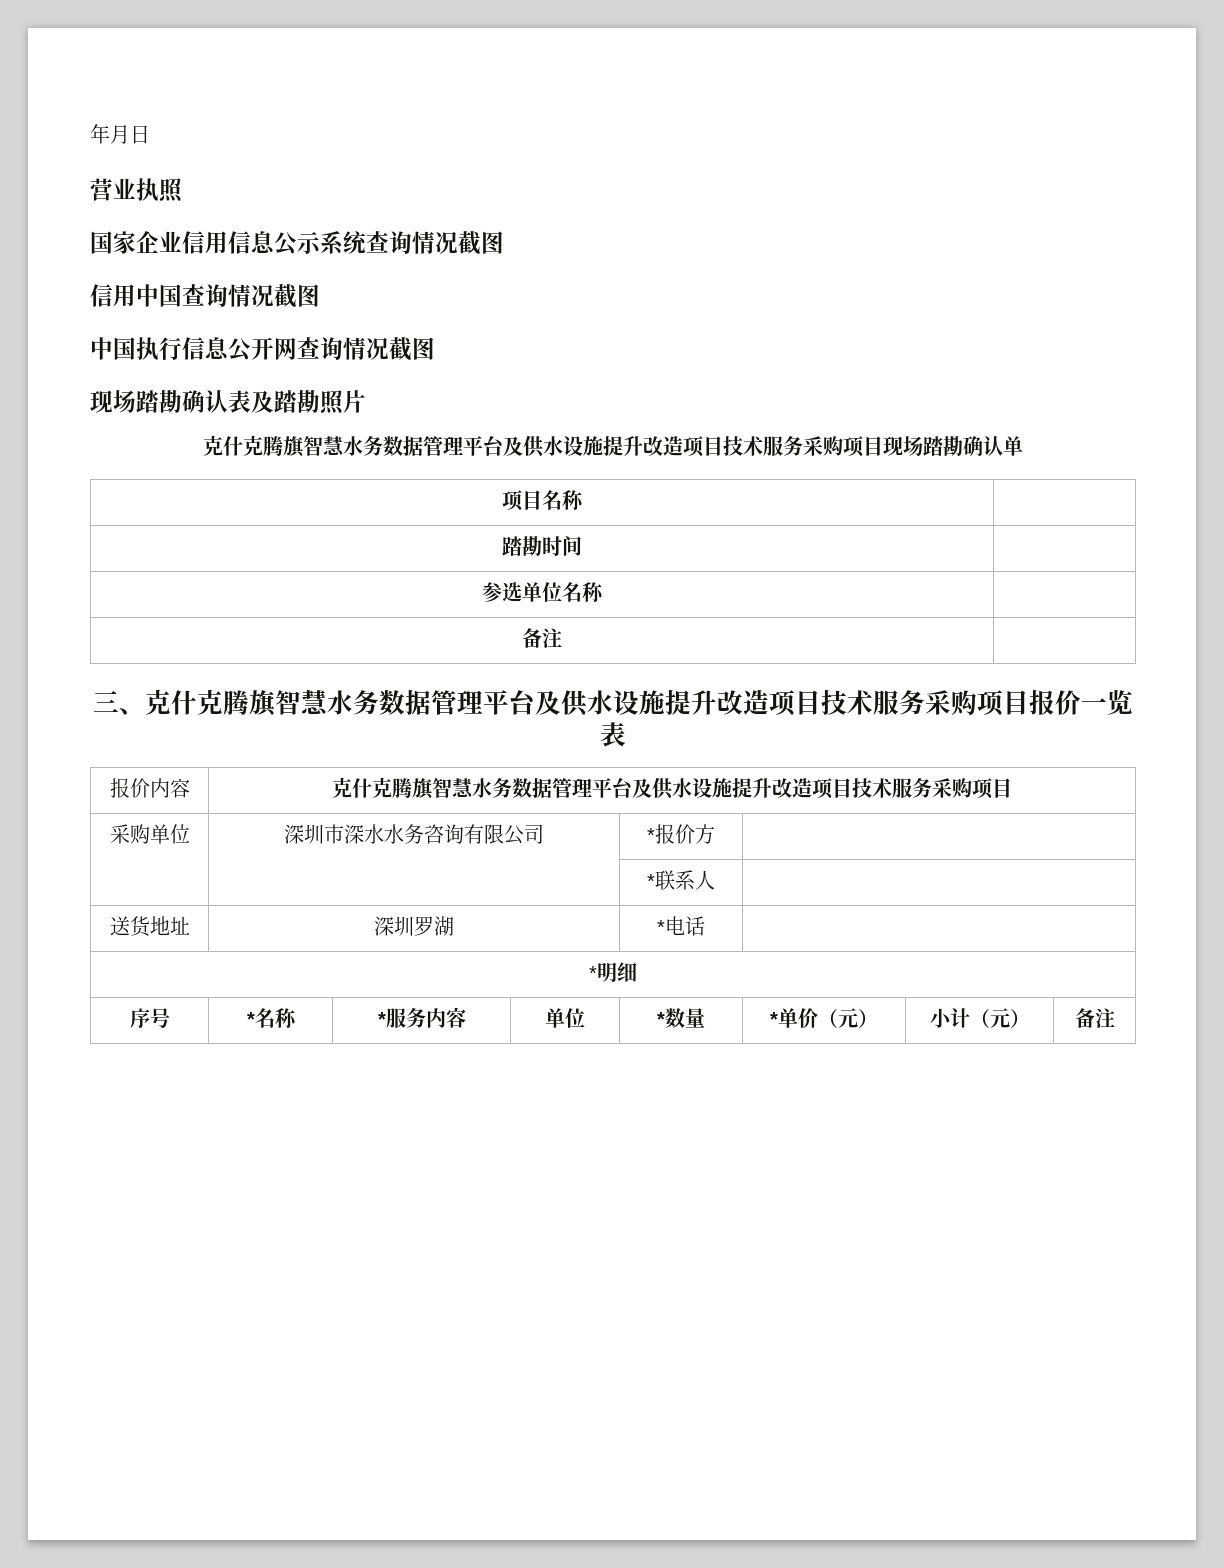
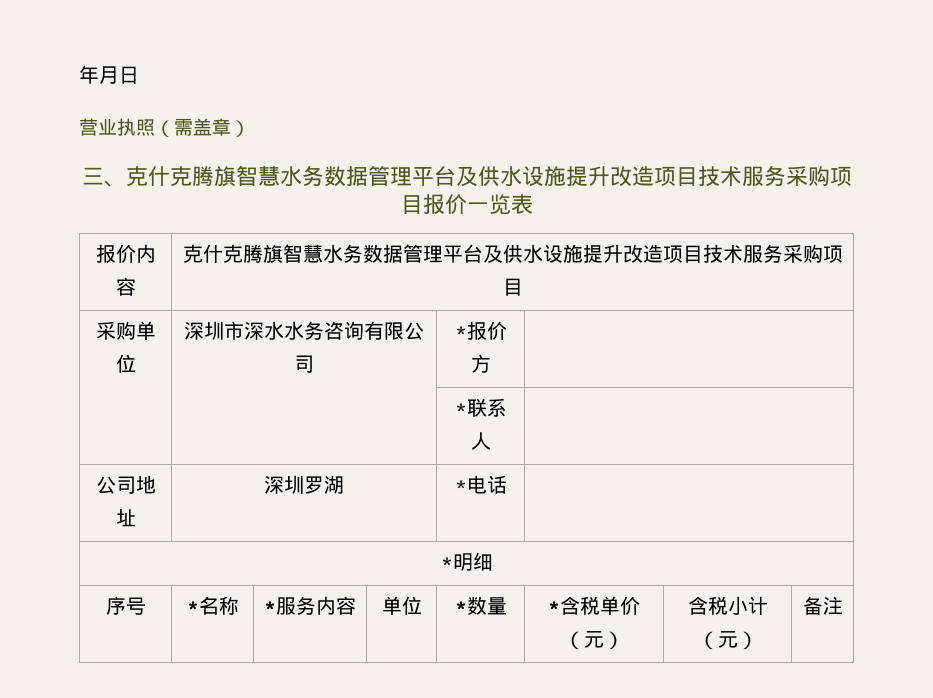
- 营业执照
- 国家企业信用信息公示系统查询情况截图
- 信用中国查询情况截图
- 中国执行信息公开网查询情况截图
- 现场踏勘确认表及踏勘照片
- 克什克腾旗智慧水务数据管理平台及供水设施提升改造项目技术服务采购项目现场踏勘确认单
- 项目名称 |
- 踏勘时间 |
- 参选单位名称 |
- 备注 |
+ 营业执照（需盖章）
- 送货地址 | 深圳罗湖 | *电话 |
+ 公司地址 | 深圳罗湖 | *电话 |
- 序号 | *名称 | *服务内容 | 单位 | *数量 | *单价（元） | 小计（元） | 备注
+ 序号 | *名称 | *服务内容 | 单位 | *数量 | *含税单价（元） | 含税小计（元） | 备注

